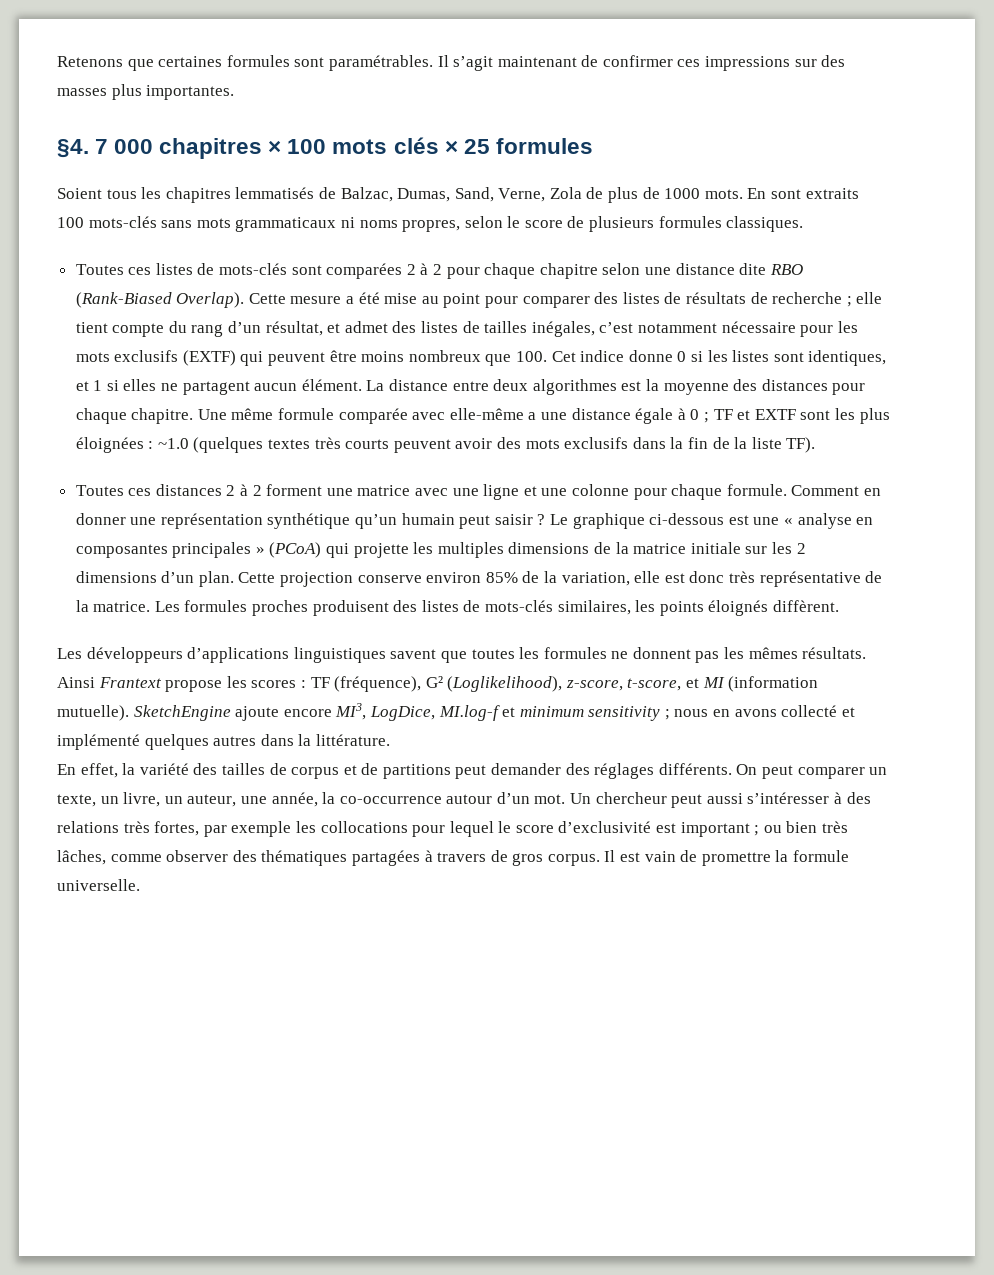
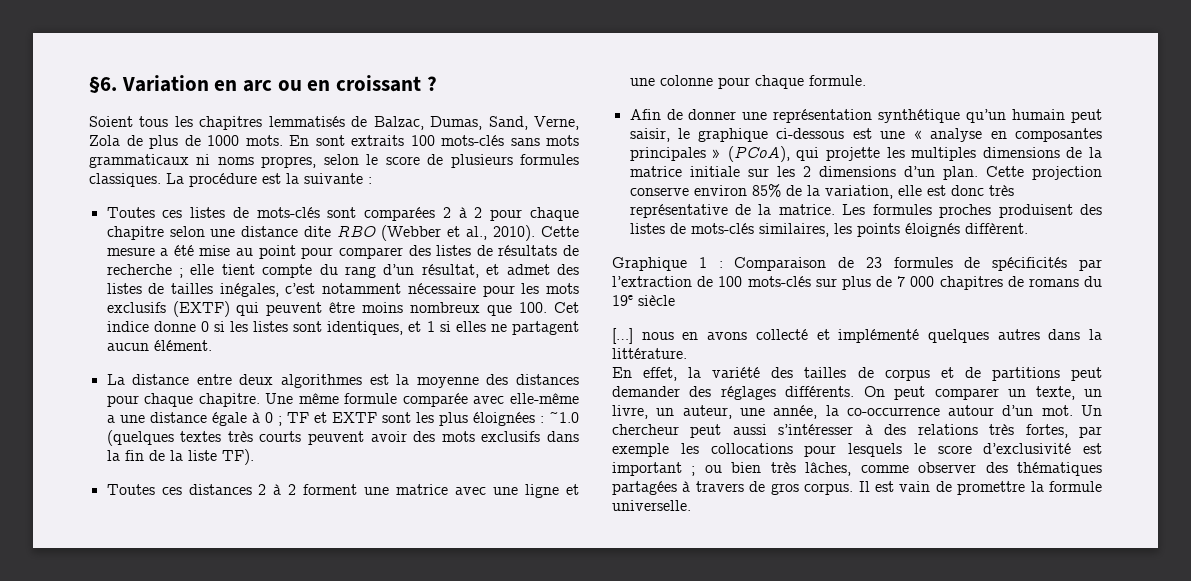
- Retenons que certaines formules sont paramétrables. Il s’agit maintenant de confirmer ces impressions sur des masses plus importantes.
- §4. 7 000 chapitres × 100 mots clés × 25 formules
+ §6. Variation en arc ou en croissant ?
+ La procédure est la suivante :
- Toutes ces listes de mots-clés sont comparées 2 à 2 pour chaque chapitre selon une distance dite RBO (Rank-Biased Overlap).
+ Toutes ces listes de mots-clés sont comparées 2 à 2 pour chaque chapitre selon une distance dite RBO (Webber et al., 2010).
- elle tient compte du rang d’un résultat, et admet des listes de tailles inégales, c’est notamment nécessaire pour les mots exclusifs (EXTF) qui peuvent être moins nombreux que 100. Cet indice donne 0 si les listes sont identiques, et 1 si elles ne partagent aucun élément. La distance entre deux algorithmes est la moyenne des distances pour chaque chapitre.
+ elle tient compte du rang d’un résultat, et admet des listes de tailles inégales, c’est notamment nécessaire pour les mots exclusifs (EXTF) qui peuvent être moins nombreux que 100. Cet indice donne 0 si les listes sont identiques, et 1 si elles ne partagent aucun élément.
+ La distance entre deux algorithmes est la moyenne des distances pour chaque chapitre.
- Toutes ces distances 2 à 2 forment une matrice avec une ligne et une colonne pour chaque formule. Comment en donner une représentation synthétique qu’un humain peut saisir ? Le graphique ci-dessous est une « analyse en composantes principales » (PCoA) qui projette les multiples dimensions de la matrice initiale sur les 2 dimensions d’un plan.
+ Toutes ces distances 2 à 2 forment une matrice avec une ligne et une colonne pour chaque formule.
+ Afin de donner une représentation synthétique qu’un humain peut saisir, le graphique ci-dessous est une « analyse en composantes principales » (PCoA), qui projette les multiples dimensions de la matrice initiale sur les 2 dimensions d’un plan.
- Les développeurs d’applications linguistiques savent que toutes les formules ne donnent pas les mêmes résultats. Ainsi Frantext propose les scores : TF (fréquence), G² (Loglikelihood), z-score, t-score, et MI (information mutuelle). SketchEngine ajoute encore MI3, LogDice, MI.log-f et minimum sensitivity ; nous en avons collecté et implémenté quelques autres dans la littérature.
+ Graphique 1 : Comparaison de 23 formules de spécificités par l’extraction de 100 mots-clés sur plus de 7 000 chapitres de romans du 19e siècle
+ […] nous en avons collecté et implémenté quelques autres dans la littérature.
- Un chercheur peut aussi s’intéresser à des relations très fortes, par exemple les collocations pour lequel le score d’exclusivité est important ; ou bien très lâches, comme observer des thématiques partagées à travers de gros corpus.
+ Un chercheur peut aussi s’intéresser à des relations très fortes, par exemple les collocations pour lesquels le score d’exclusivité est important ; ou bien très lâches, comme observer des thématiques partagées à travers de gros corpus.

